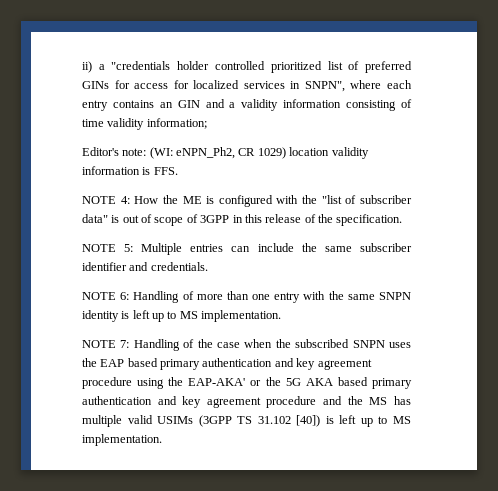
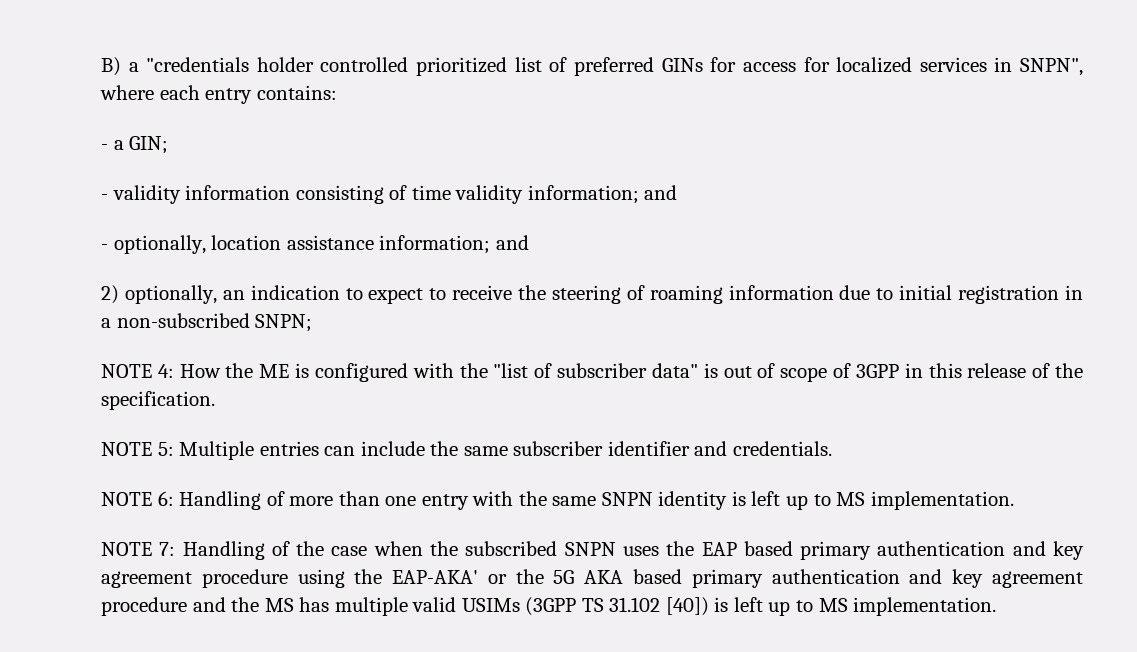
- ii) a "credentials holder controlled prioritized list of preferred GINs for access for localized services in SNPN", where each entry contains an GIN and a validity information consisting of time validity information;
- Editor's note: (WI: eNPN_Ph2, CR 1029) location validity information is FFS.
+ B) a "credentials holder controlled prioritized list of preferred GINs for access for localized services in SNPN", where each entry contains:
+ - a GIN;
+ - validity information consisting of time validity information; and
+ - optionally, location assistance information; and
+ 2) optionally, an indication to expect to receive the steering of roaming information due to initial registration in a non-subscribed SNPN;

